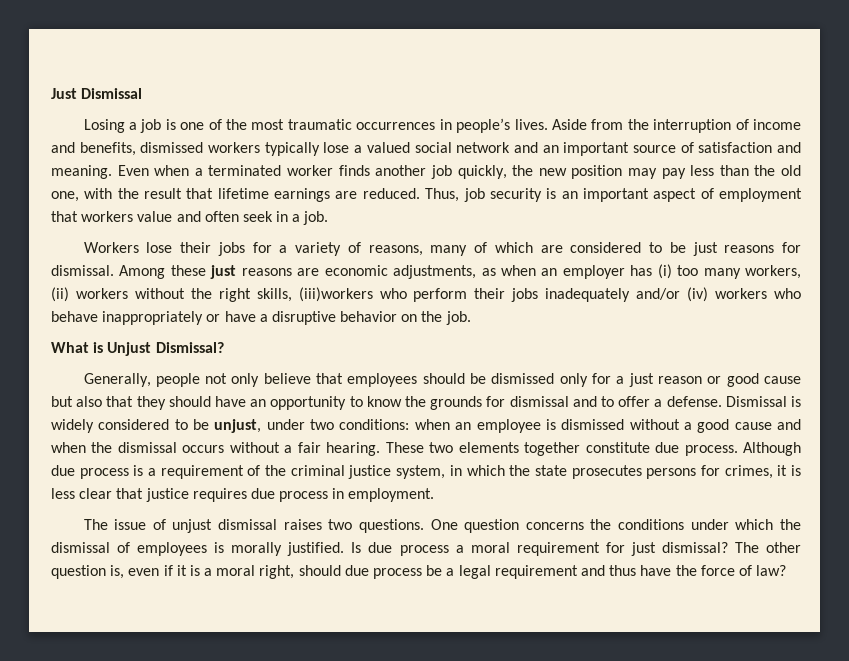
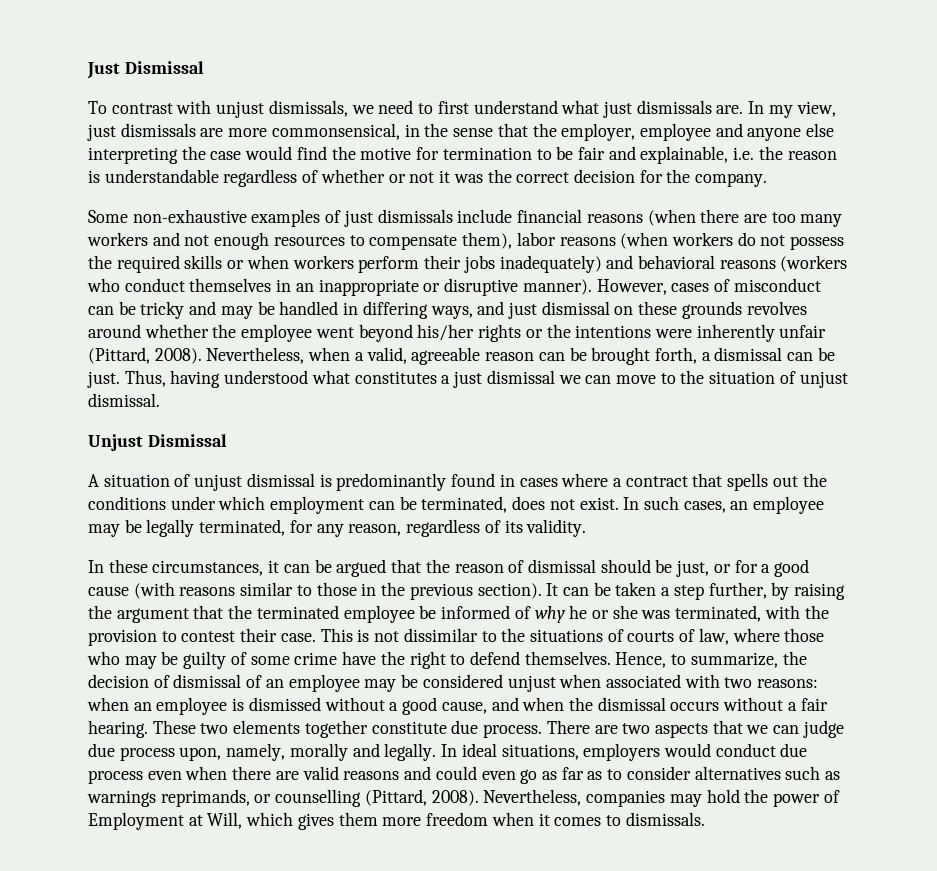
- Losing a job is one of the most traumatic occurrences in people’s lives. Aside from the interruption of income and benefits, dismissed workers typically lose a valued social network and an important source of satisfaction and meaning. Even when a terminated worker finds another job quickly, the new position may pay less than the old one, with the result that lifetime earnings are reduced. Thus, job security is an important aspect of employment that workers value and often seek in a job.
- Workers lose their jobs for a variety of reasons, many of which are considered to be just reasons for dismissal. Among these just reasons are economic adjustments, as when an employer has (i) too many workers, (ii) workers without the right skills, (iii)workers who perform their jobs inadequately and/or (iv) workers who behave inappropriately or have a disruptive behavior on the job.
- What is Unjust Dismissal?
- Generally, people not only believe that employees should be dismissed only for a just reason or good cause but also that they should have an opportunity to know the grounds for dismissal and to offer a defense. Dismissal is widely considered to be unjust, under two conditions: when an employee is dismissed without a good cause and when the dismissal occurs without a fair hearing.
+ To contrast with unjust dismissals, we need to first understand what just dismissals are. In my view, just dismissals are more commonsensical, in the sense that the employer, employee and anyone else interpreting the case would find the motive for termination to be fair and explainable, i.e. the reason is understandable regardless of whether or not it was the correct decision for the company.
+ Some non-exhaustive examples of just dismissals include financial reasons (when there are too many workers and not enough resources to compensate them), labor reasons (when workers do not possess the required skills or when workers perform their jobs inadequately) and behavioral reasons (workers who conduct themselves in an inappropriate or disruptive manner). However, cases of misconduct can be tricky and may be handled in differing ways, and just dismissal on these grounds revolves around whether the employee went beyond his/her rights or the intentions were inherently unfair (Pittard, 2008). Nevertheless, when a valid, agreeable reason can be brought forth, a dismissal can be just. Thus, having understood what constitutes a just dismissal we can move to the situation of unjust dismissal.
+ Unjust Dismissal
+ A situation of unjust dismissal is predominantly found in cases where a contract that spells out the conditions under which employment can be terminated, does not exist. In such cases, an employee may be legally terminated, for any reason, regardless of its validity.
+ In these circumstances, it can be argued that the reason of dismissal should be just, or for a good cause (with reasons similar to those in the previous section). It can be taken a step further, by raising the argument that the terminated employee be informed of why he or she was terminated, with the provision to contest their case. This is not dissimilar to the situations of courts of law, where those who may be guilty of some crime have the right to defend themselves. Hence, to summarize, the decision of dismissal of an employee may be considered unjust when associated with two reasons: when an employee is dismissed without a good cause, and when the dismissal occurs without a fair hearing.
- Although due process is a requirement of the criminal justice system, in which the state prosecutes persons for crimes, it is less clear that justice requires due process in employment.
- The issue of unjust dismissal raises two questions. One question concerns the conditions under which the dismissal of employees is morally justified. Is due process a moral requirement for just dismissal? The other question is, even if it is a moral right, should due process be a legal requirement and thus have the force of law?
+ There are two aspects that we can judge due process upon, namely, morally and legally. In ideal situations, employers would conduct due process even when there are valid reasons and could even go as far as to consider alternatives such as warnings reprimands, or counselling (Pittard, 2008). Nevertheless, companies may hold the power of Employment at Will, which gives them more freedom when it comes to dismissals.

